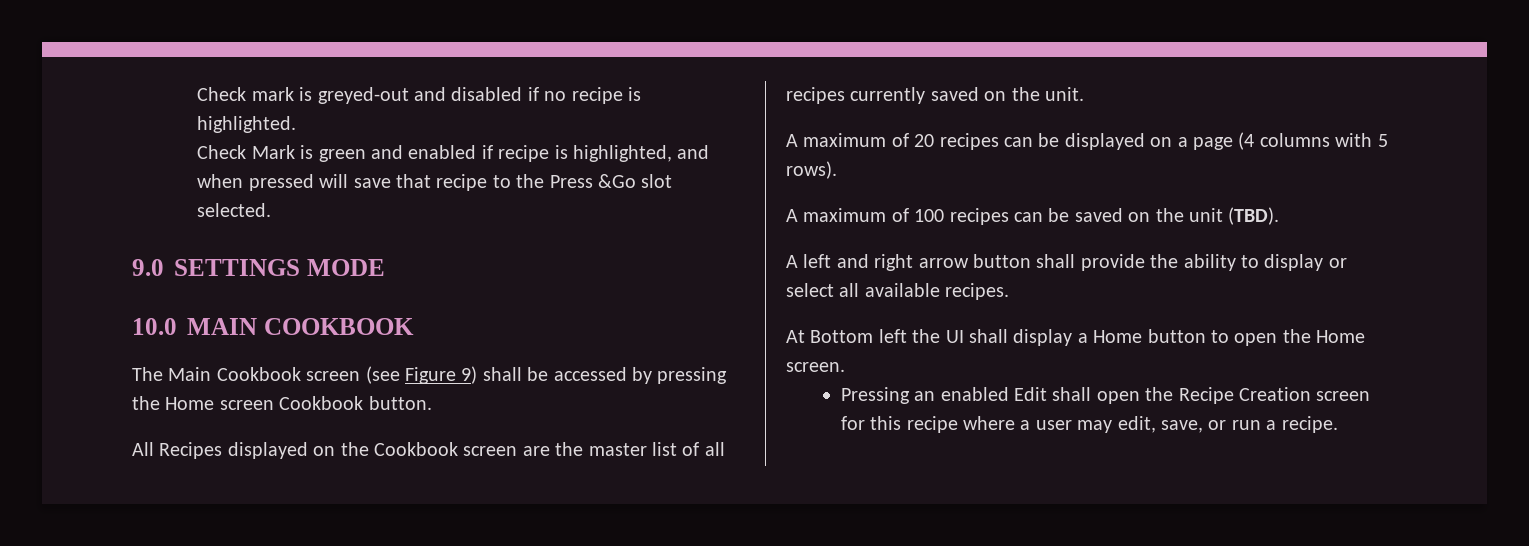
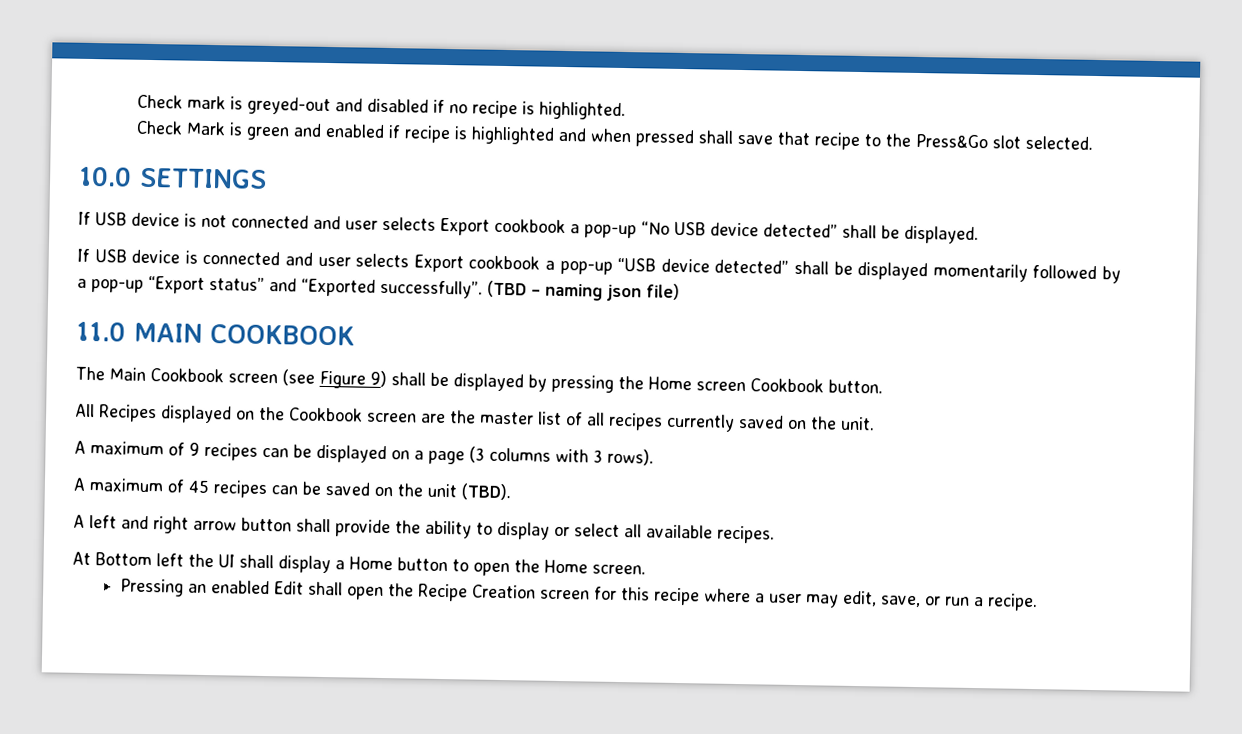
- Check Mark is green and enabled if recipe is highlighted, and when pressed will save that recipe to the Press &Go slot selected.
+ Check Mark is green and enabled if recipe is highlighted and when pressed shall save that recipe to the Press&Go slot selected.
- 9.0 SETTINGS MODE
- 10.0 MAIN COOKBOOK
+ 10.0 SETTINGS
+ If USB device is not connected and user selects Export cookbook a pop-up “No USB device detected” shall be displayed.
+ If USB device is connected and user selects Export cookbook a pop-up “USB device detected” shall be displayed momentarily followed by a pop-up “Export status” and “Exported successfully”. (TBD – naming json file)
+ 11.0 MAIN COOKBOOK
- The Main Cookbook screen (see Figure 9) shall be accessed by pressing the Home screen Cookbook button.
+ The Main Cookbook screen (see Figure 9) shall be displayed by pressing the Home screen Cookbook button.
- A maximum of 20 recipes can be displayed on a page (4 columns with 5 rows).
+ A maximum of 9 recipes can be displayed on a page (3 columns with 3 rows).
- A maximum of 100 recipes can be saved on the unit (TBD).
+ A maximum of 45 recipes can be saved on the unit (TBD).

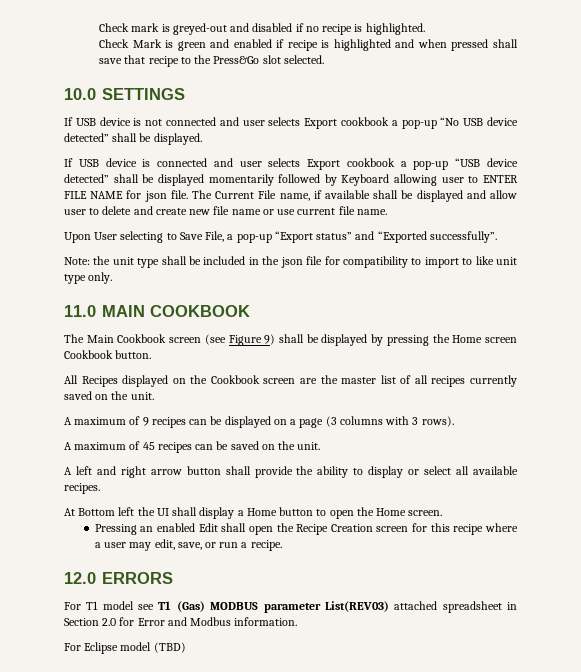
- If USB device is connected and user selects Export cookbook a pop-up “USB device detected” shall be displayed momentarily followed by a pop-up “Export status” and “Exported successfully”. (TBD – naming json file)
+ If USB device is connected and user selects Export cookbook a pop-up “USB device detected” shall be displayed momentarily followed by Keyboard allowing user to ENTER FILE NAME for json file. The Current File name, if available shall be displayed and allow user to delete and create new file name or use current file name.
+ Upon User selecting to Save File, a pop-up “Export status” and “Exported successfully”.
+ Note: the unit type shall be included in the json file for compatibility to import to like unit type only.
- A maximum of 45 recipes can be saved on the unit (TBD).
+ A maximum of 45 recipes can be saved on the unit.
+ 12.0 ERRORS
+ For T1 model see T1 (Gas) MODBUS parameter List(REV03) attached spreadsheet in Section 2.0 for Error and Modbus information.
+ For Eclipse model (TBD)

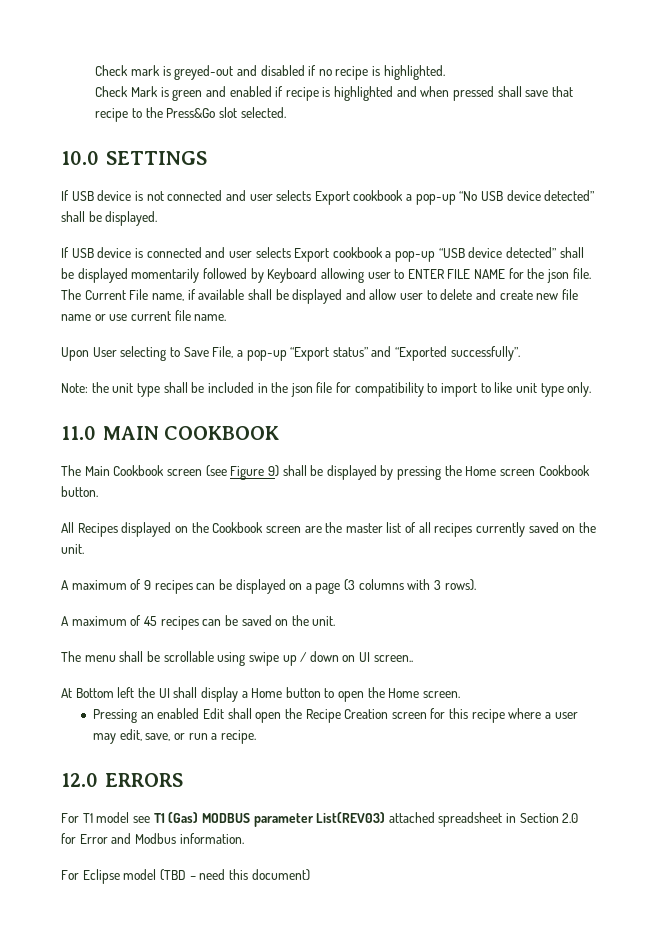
- If USB device is connected and user selects Export cookbook a pop-up “USB device detected” shall be displayed momentarily followed by Keyboard allowing user to ENTER FILE NAME for json file.
+ If USB device is connected and user selects Export cookbook a pop-up “USB device detected” shall be displayed momentarily followed by Keyboard allowing user to ENTER FILE NAME for the json file.
- A left and right arrow button shall provide the ability to display or select all available recipes.
+ The menu shall be scrollable using swipe up / down on UI screen..
- For Eclipse model (TBD)
+ For Eclipse model (TBD – need this document)

